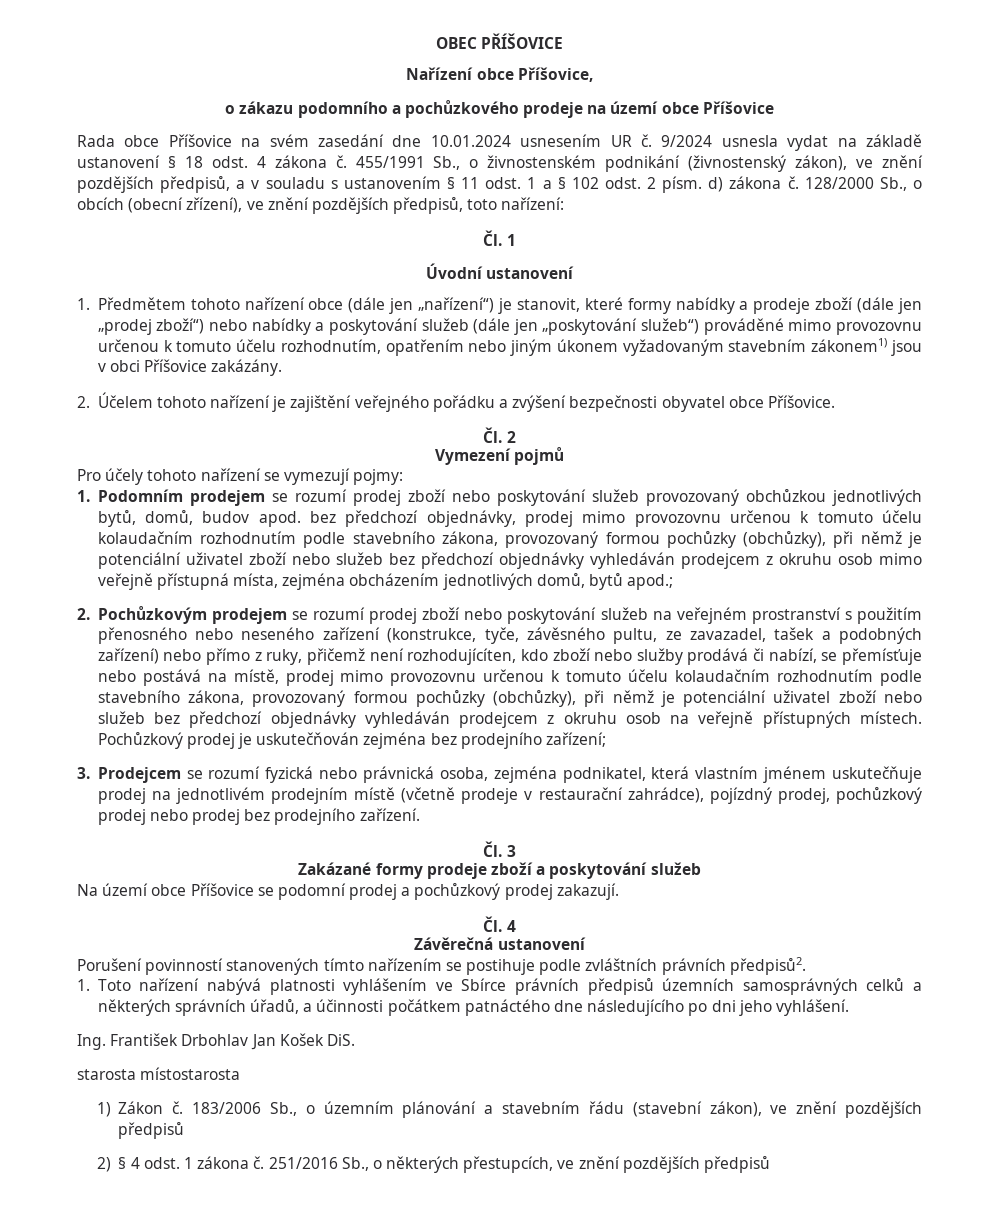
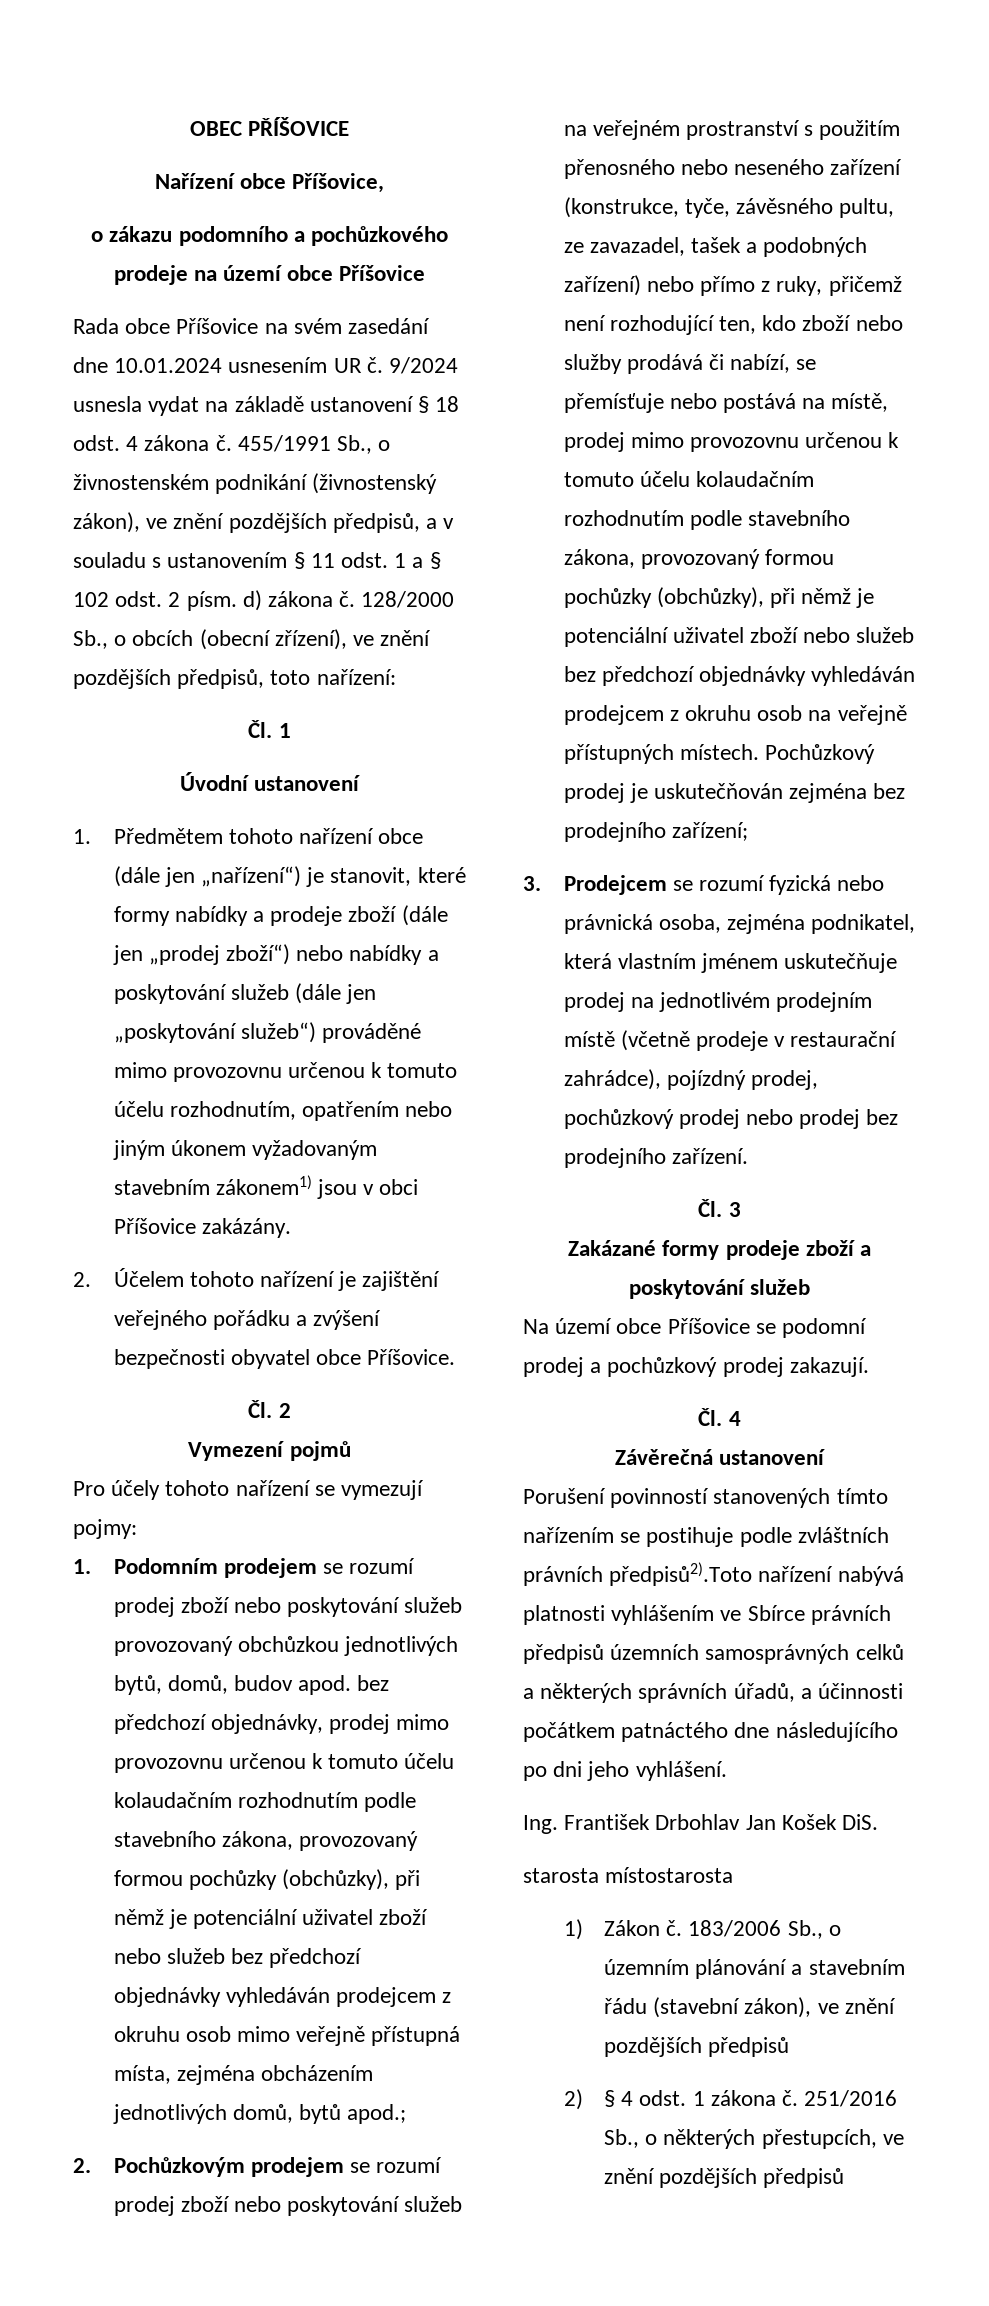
- 2. Pochůzkovým prodejem se rozumí prodej zboží nebo poskytování služeb na veřejném prostranství s použitím přenosného nebo neseného zařízení (konstrukce, tyče, závěsného pultu, ze zavazadel, tašek a podobných zařízení) nebo přímo z ruky, přičemž není rozhodujícíten, kdo zboží nebo služby prodává či nabízí, se přemísťuje nebo postává na místě, prodej mimo provozovnu určenou k tomuto účelu kolaudačním rozhodnutím podle stavebního zákona, provozovaný formou pochůzky (obchůzky), při němž je potenciální uživatel zboží nebo služeb bez předchozí objednávky vyhledáván prodejcem z okruhu osob na veřejně přístupných místech.
+ 2. Pochůzkovým prodejem se rozumí prodej zboží nebo poskytování služeb na veřejném prostranství s použitím přenosného nebo neseného zařízení (konstrukce, tyče, závěsného pultu, ze zavazadel, tašek a podobných zařízení) nebo přímo z ruky, přičemž není rozhodující ten, kdo zboží nebo služby prodává či nabízí, se přemísťuje nebo postává na místě, prodej mimo provozovnu určenou k tomuto účelu kolaudačním rozhodnutím podle stavebního zákona, provozovaný formou pochůzky (obchůzky), při němž je potenciální uživatel zboží nebo služeb bez předchozí objednávky vyhledáván prodejcem z okruhu osob na veřejně přístupných místech.
- Porušení povinností stanovených tímto nařízením se postihuje podle zvláštních právních předpisů2.
- 1. Toto nařízení nabývá platnosti vyhlášením ve Sbírce právních předpisů územních samosprávných celků a některých správních úřadů, a účinnosti počátkem patnáctého dne následujícího po dni jeho vyhlášení.
+ Porušení povinností stanovených tímto nařízením se postihuje podle zvláštních právních předpisů2).Toto nařízení nabývá platnosti vyhlášením ve Sbírce právních předpisů územních samosprávných celků a některých správních úřadů, a účinnosti počátkem patnáctého dne následujícího po dni jeho vyhlášení.

